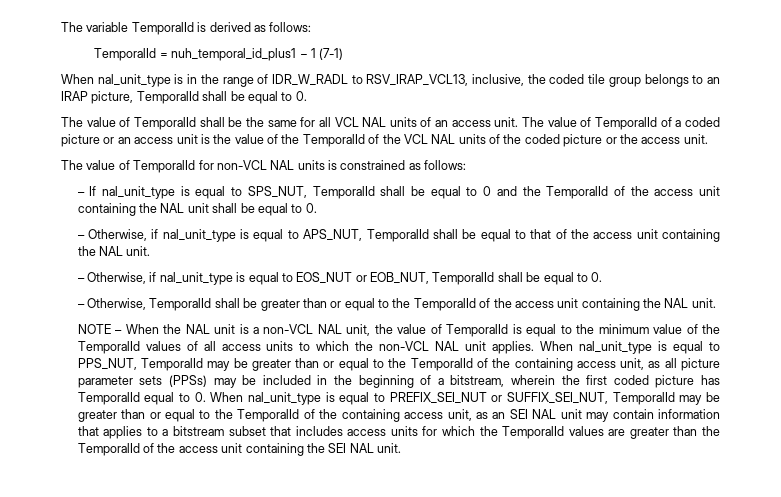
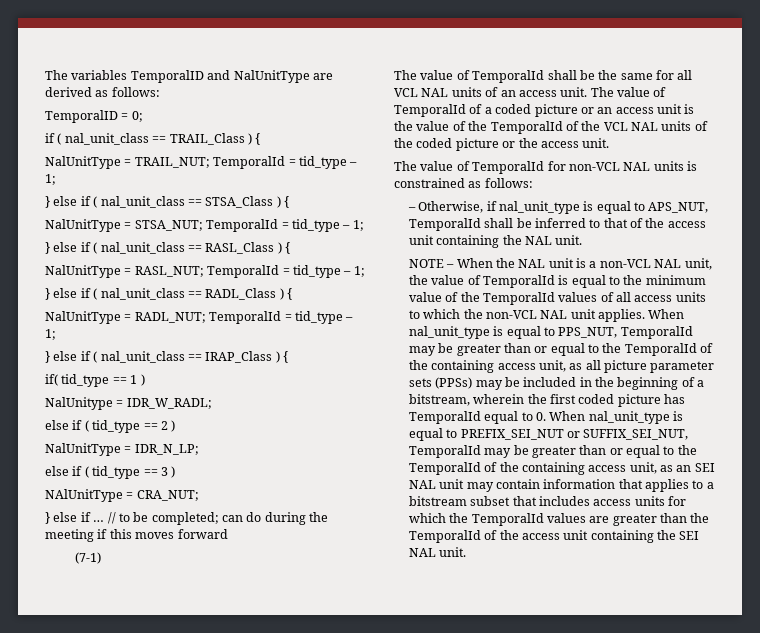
- The variable TemporalId is derived as follows:
- TemporalId = nuh_temporal_id_plus1 − 1 (7-1)
- When nal_unit_type is in the range of IDR_W_RADL to RSV_IRAP_VCL13, inclusive, the coded tile group belongs to an IRAP picture, TemporalId shall be equal to 0.
+ The variables TemporalID and NalUnitType are derived as follows:
+ TemporalID = 0;
+ if ( nal_unit_class == TRAIL_Class ) {
+ NalUnitType = TRAIL_NUT; TemporalId = tid_type – 1;
+ } else if ( nal_unit_class == STSA_Class ) {
+ NalUnitType = STSA_NUT; TemporalId = tid_type – 1;
+ } else if ( nal_unit_class == RASL_Class ) {
+ NalUnitType = RASL_NUT; TemporalId = tid_type – 1;
+ } else if ( nal_unit_class == RADL_Class ) {
+ NalUnitType = RADL_NUT; TemporalId = tid_type – 1;
+ } else if ( nal_unit_class == IRAP_Class ) {
+ if( tid_type == 1 )
+ NalUnitype = IDR_W_RADL;
+ else if ( tid_type == 2 )
+ NalUnitType = IDR_N_LP;
+ else if ( tid_type == 3 )
+ NAlUnitType = CRA_NUT;
+ } else if … // to be completed; can do during the meeting if this moves forward
+ (7-1)
- – If nal_unit_type is equal to SPS_NUT, TemporalId shall be equal to 0 and the TemporalId of the access unit containing the NAL unit shall be equal to 0.
- – Otherwise, if nal_unit_type is equal to APS_NUT, TemporalId shall be equal to that of the access unit containing the NAL unit.
+ – Otherwise, if nal_unit_type is equal to APS_NUT, TemporalId shall be inferred to that of the access unit containing the NAL unit.
- – Otherwise, if nal_unit_type is equal to EOS_NUT or EOB_NUT, TemporalId shall be equal to 0.
- – Otherwise, TemporalId shall be greater than or equal to the TemporalId of the access unit containing the NAL unit.

